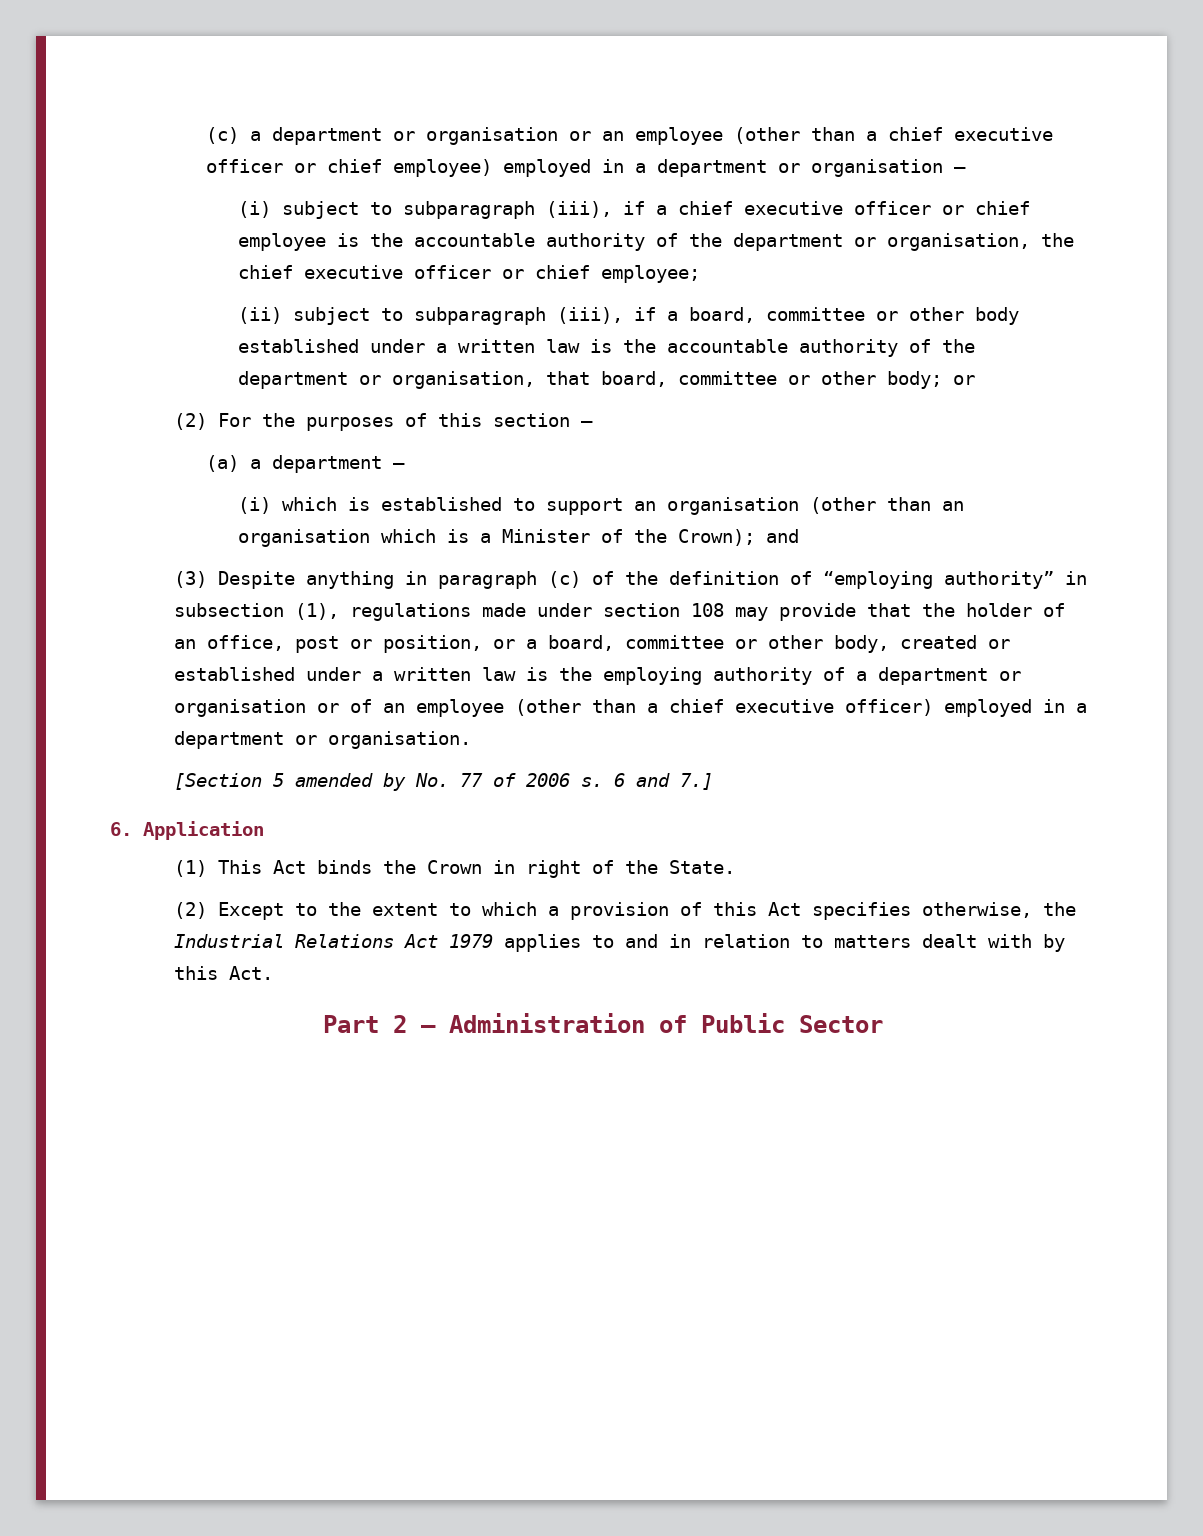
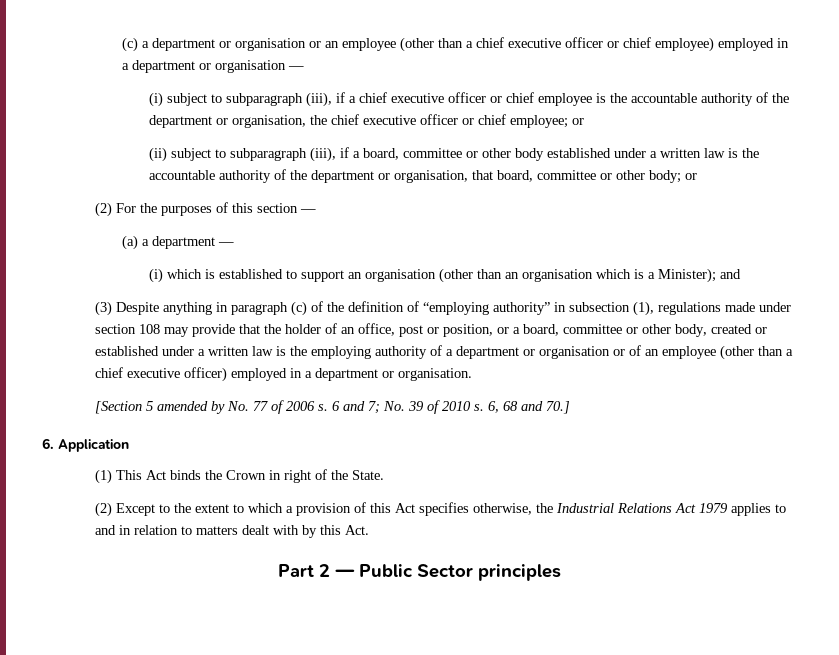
- (i) subject to subparagraph (iii), if a chief executive officer or chief employee is the accountable authority of the department or organisation, the chief executive officer or chief employee;
+ (i) subject to subparagraph (iii), if a chief executive officer or chief employee is the accountable authority of the department or organisation, the chief executive officer or chief employee; or
- (i) which is established to support an organisation (other than an organisation which is a Minister of the Crown); and
+ (i) which is established to support an organisation (other than an organisation which is a Minister); and
- 6 and 7.]
+ 6 and 7; No. 39 of 2010 s. 6, 68 and 70.]
- Part 2 — Administration of Public Sector
+ Part 2 — Public Sector principles

